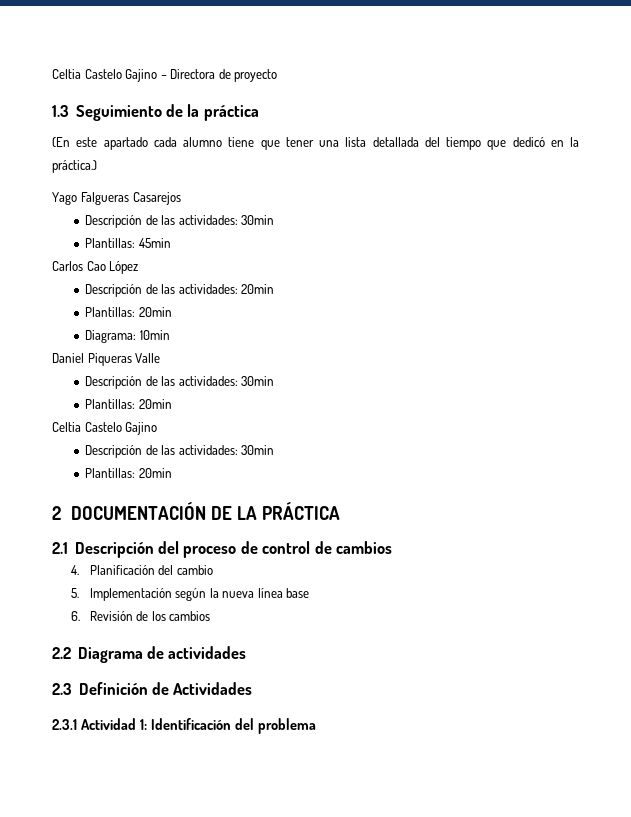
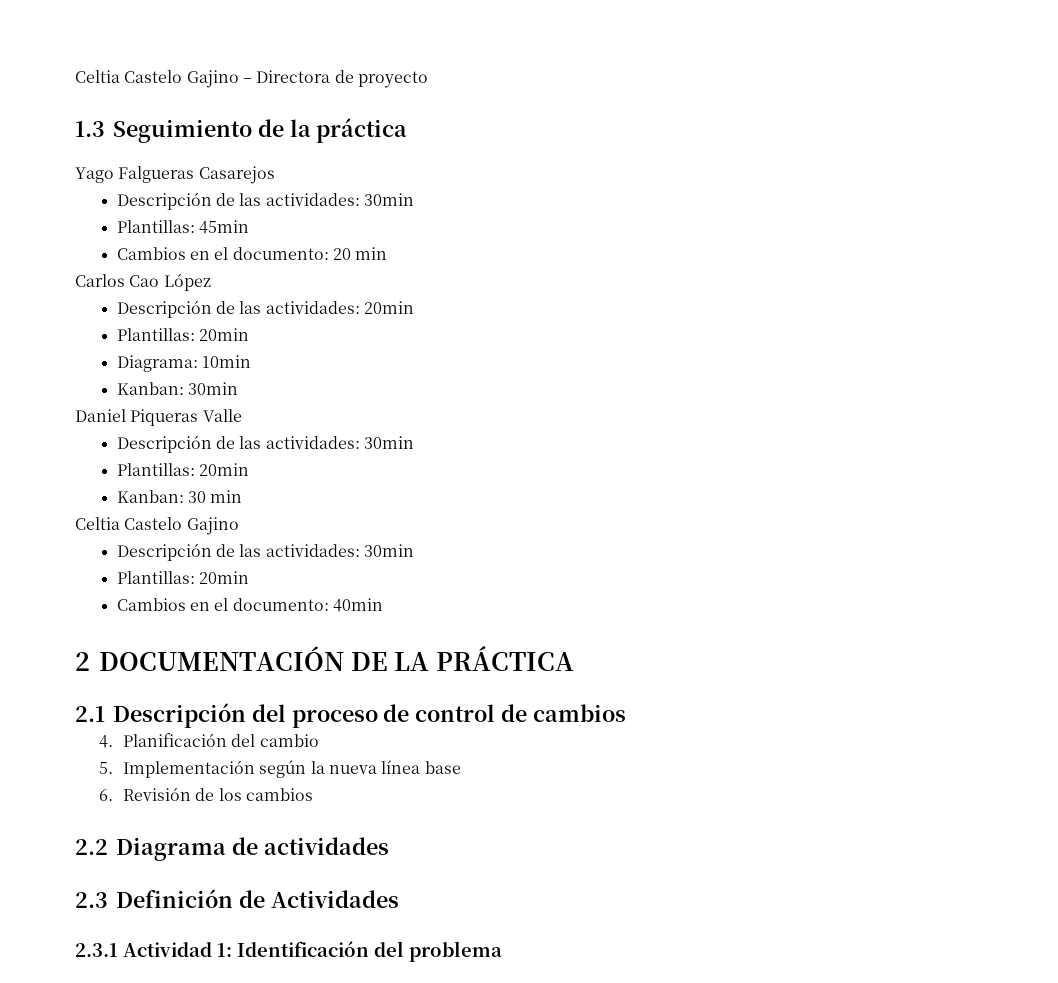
- (En este apartado cada alumno tiene que tener una lista detallada del tiempo que dedicó en la práctica.)
+ Cambios en el documento: 20 min
+ Kanban: 30min
+ Kanban: 30 min
+ Cambios en el documento: 40min

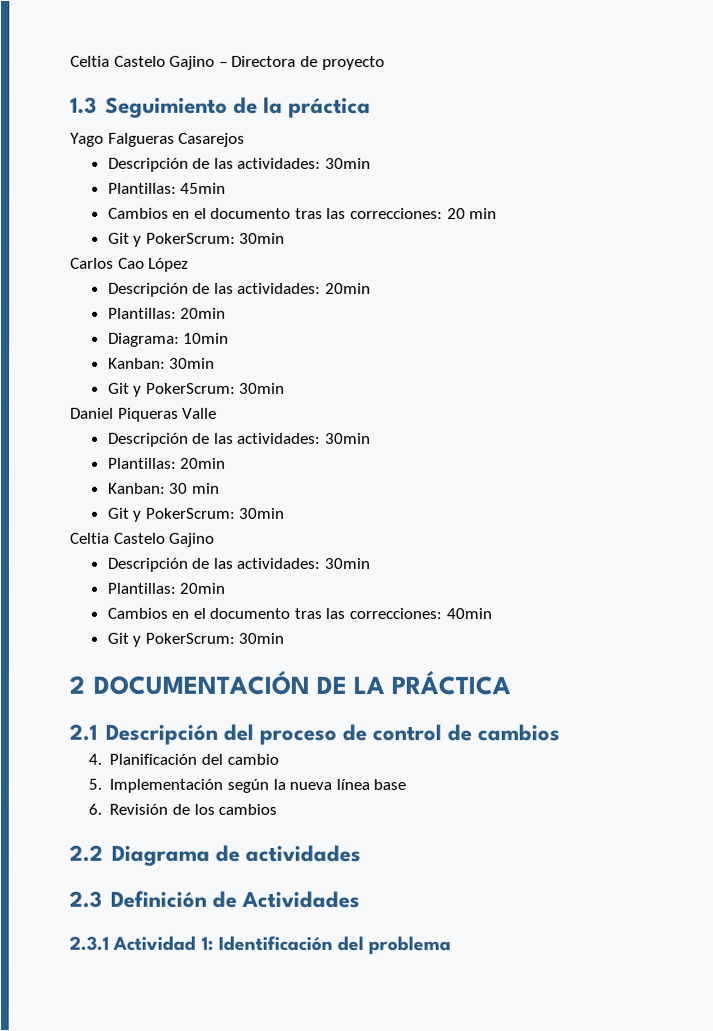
- Cambios en el documento: 20 min
+ Cambios en el documento tras las correcciones: 20 min
+ Git y PokerScrum: 30min
  Kanban: 30min
+ Git y PokerScrum: 30min
  Kanban: 30 min
+ Git y PokerScrum: 30min
- Cambios en el documento: 40min
+ Cambios en el documento tras las correcciones: 40min
+ Git y PokerScrum: 30min

